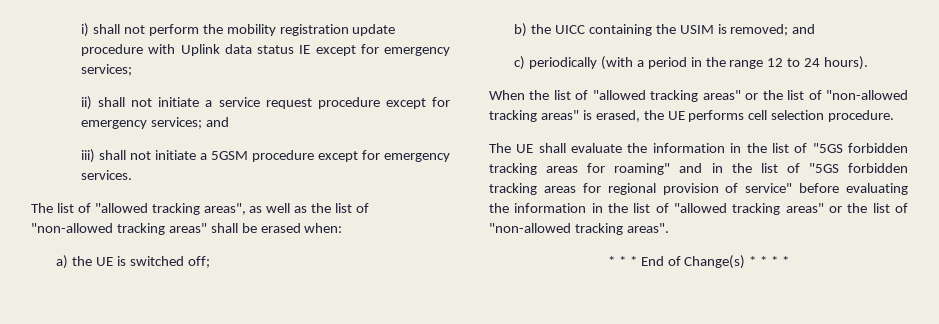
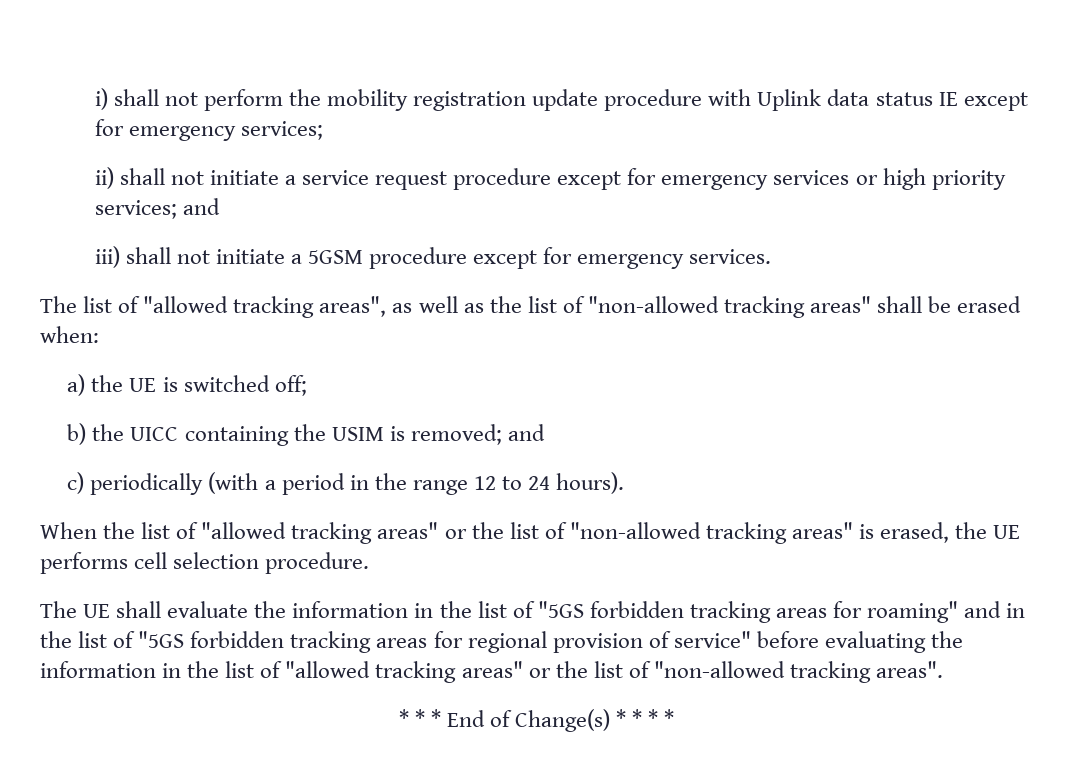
- ii) shall not initiate a service request procedure except for emergency services; and
+ ii) shall not initiate a service request procedure except for emergency services or high priority services; and

